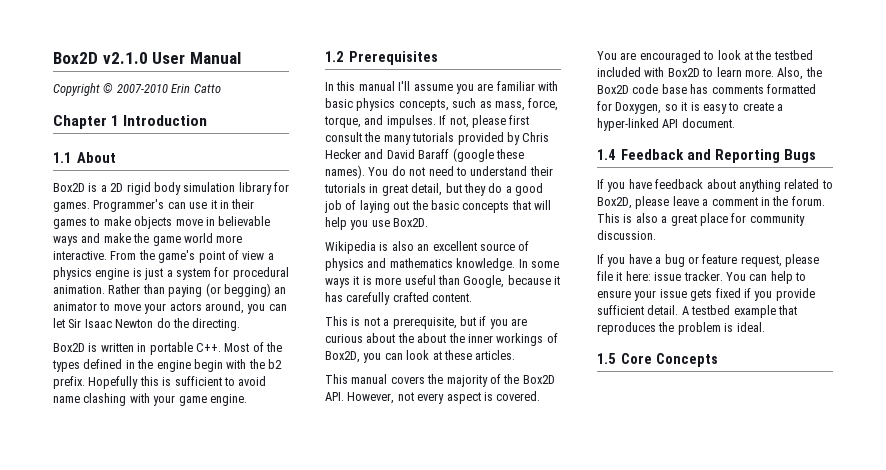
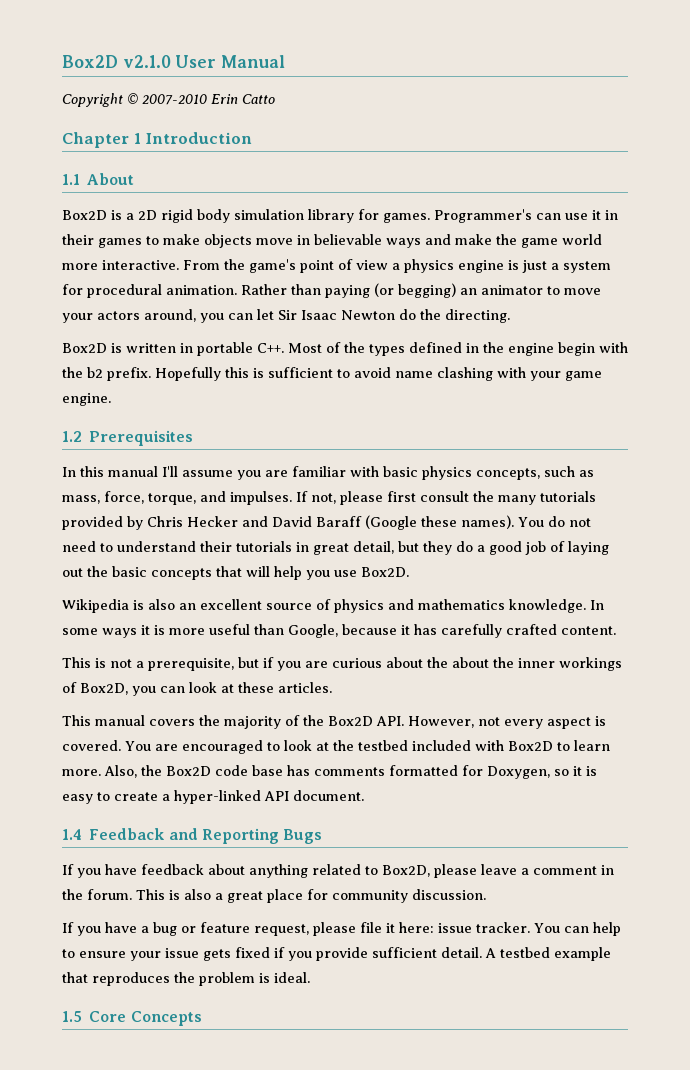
- If not, please first consult the many tutorials provided by Chris Hecker and David Baraff (google these names).
+ If not, please first consult the many tutorials provided by Chris Hecker and David Baraff (Google these names).

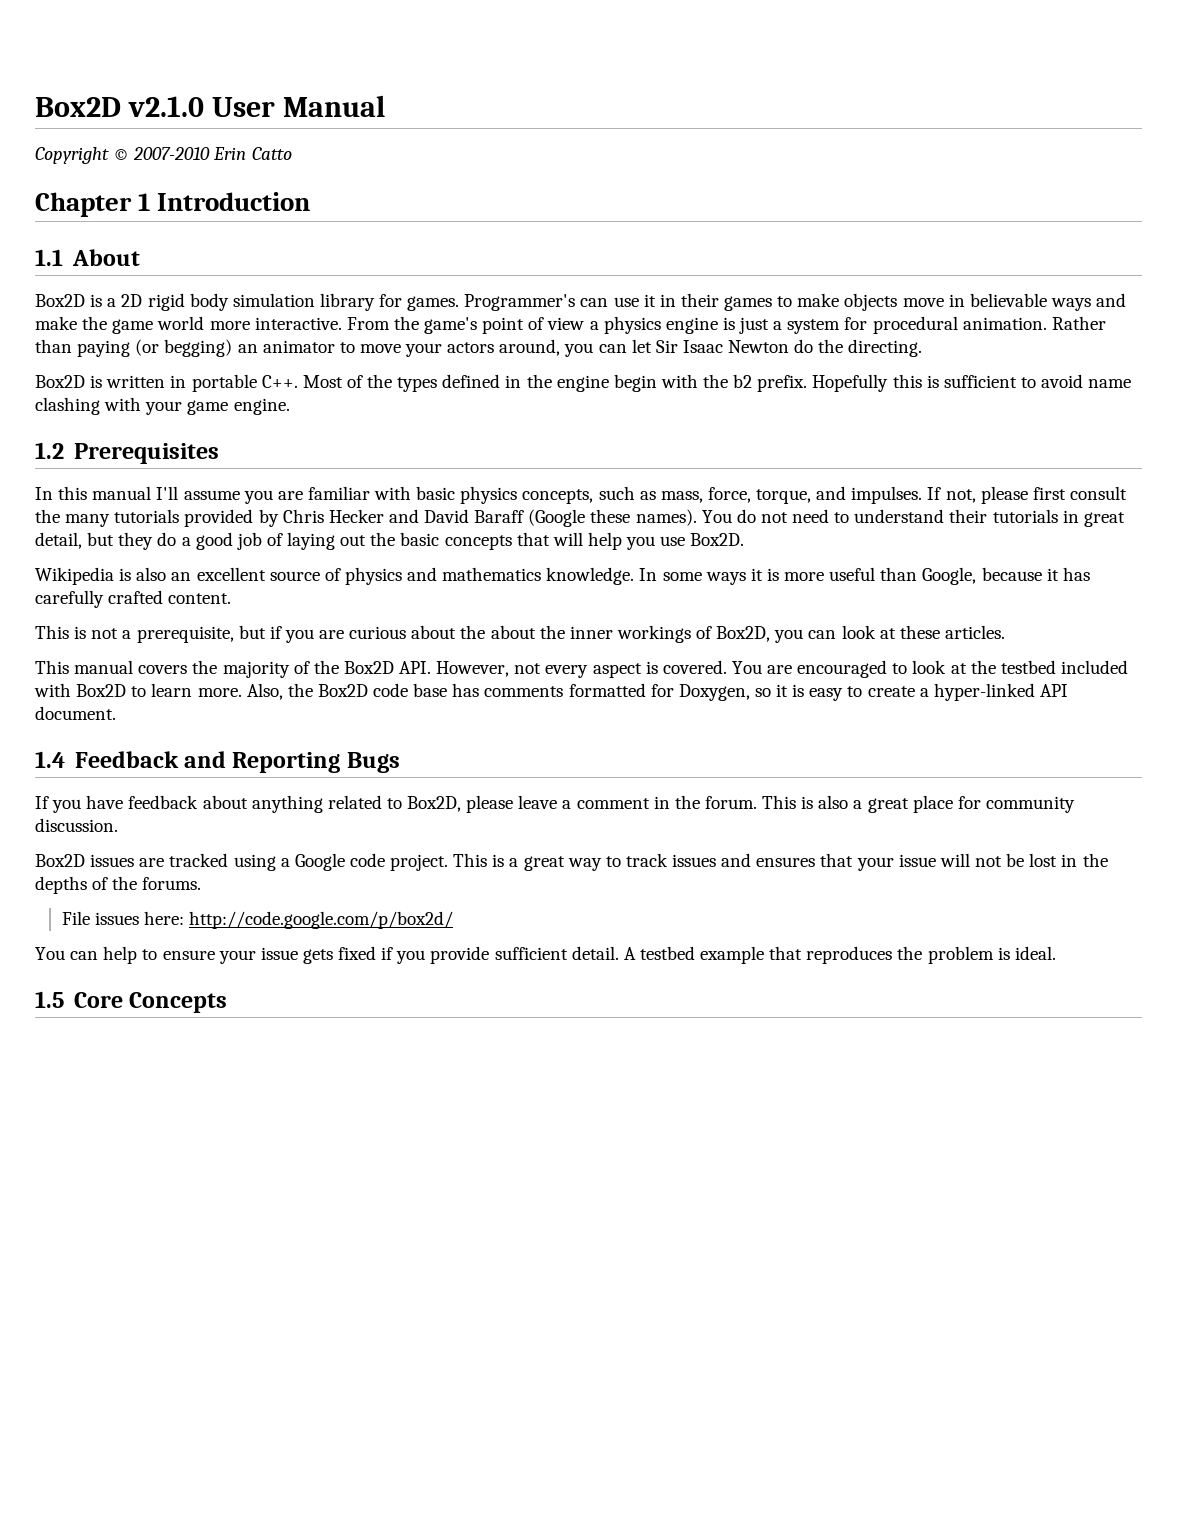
- If you have a bug or feature request, please file it here: issue tracker. You can help to ensure your issue gets fixed if you provide sufficient detail.
+ Box2D issues are tracked using a Google code project. This is a great way to track issues and ensures that your issue will not be lost in the depths of the forums.
+ File issues here: http://code.google.com/p/box2d/
+ You can help to ensure your issue gets fixed if you provide sufficient detail.

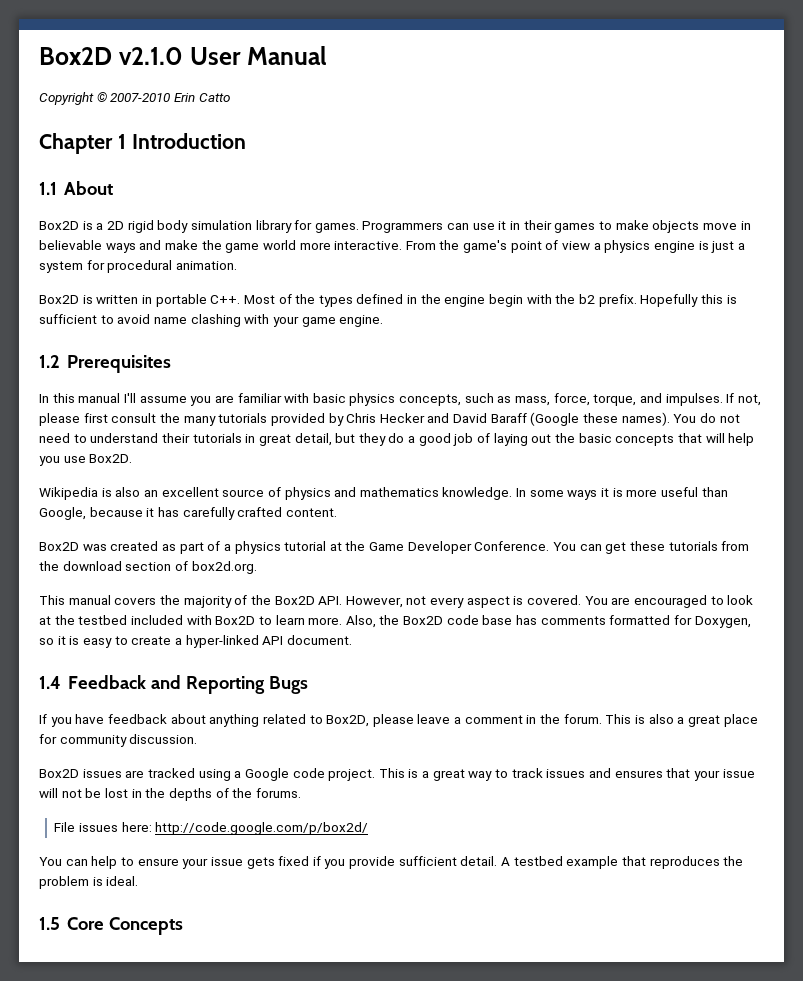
- Programmer's can use it in their games to make objects move in believable ways and make the game world more interactive.
+ Programmers can use it in their games to make objects move in believable ways and make the game world more interactive.
- Rather than paying (or begging) an animator to move your actors around, you can let Sir Isaac Newton do the directing.
- This is not a prerequisite, but if you are curious about the about the inner workings of Box2D, you can look at these articles.
+ Box2D was created as part of a physics tutorial at the Game Developer Conference. You can get these tutorials from the download section of box2d.org.

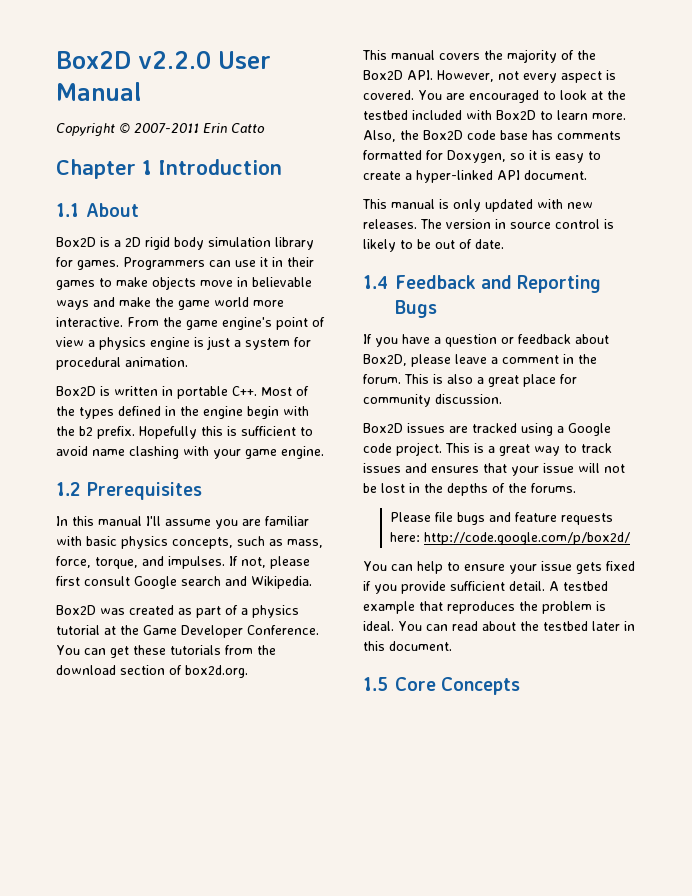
- Box2D v2.1.0 User Manual
+ Box2D v2.2.0 User Manual
- Copyright © 2007-2010 Erin Catto
+ Copyright © 2007-2011 Erin Catto
- From the game's point of view a physics engine is just a system for procedural animation.
+ From the game engine's point of view a physics engine is just a system for procedural animation.
- If not, please first consult the many tutorials provided by Chris Hecker and David Baraff (Google these names). You do not need to understand their tutorials in great detail, but they do a good job of laying out the basic concepts that will help you use Box2D.
- Wikipedia is also an excellent source of physics and mathematics knowledge. In some ways it is more useful than Google, because it has carefully crafted content.
+ If not, please first consult Google search and Wikipedia.
+ This manual is only updated with new releases. The version in source control is likely to be out of date.
- If you have feedback about anything related to Box2D, please leave a comment in the forum.
+ If you have a question or feedback about Box2D, please leave a comment in the forum.
- File issues here: http://code.google.com/p/box2d/
+ Please file bugs and feature requests here: http://code.google.com/p/box2d/
+ You can read about the testbed later in this document.

